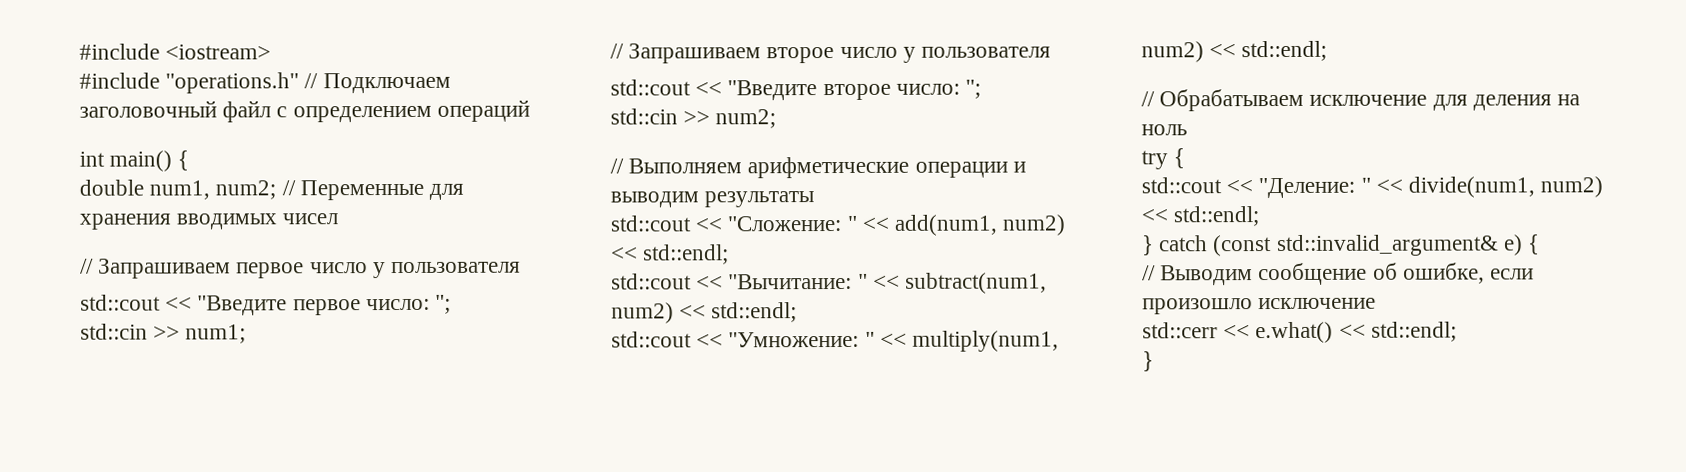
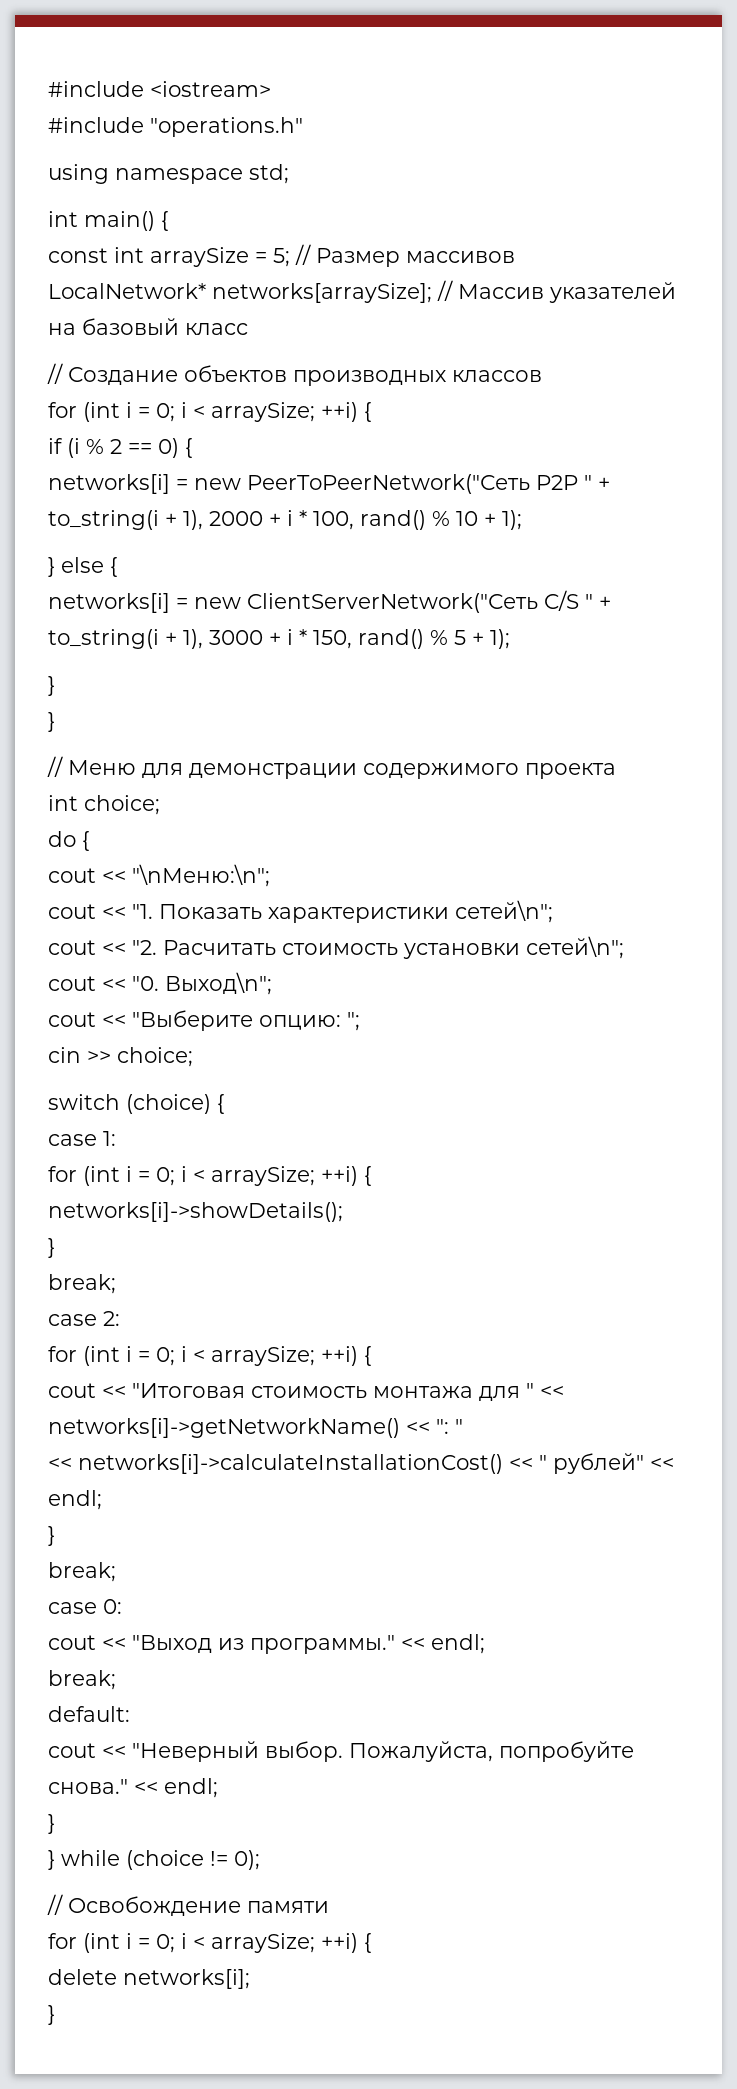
- #include "operations.h" // Подключаем заголовочный файл с определением операций
+ #include "operations.h"
+ using namespace std;
  int main() {
- double num1, num2; // Переменные для хранения вводимых чисел
- // Запрашиваем первое число у пользователя
- std::cout << "Введите первое число: ";
- std::cin >> num1;
- // Запрашиваем второе число у пользователя
- std::cout << "Введите второе число: ";
- std::cin >> num2;
- // Выполняем арифметические операции и выводим результаты
- std::cout << "Сложение: " << add(num1, num2) << std::endl;
- std::cout << "Вычитание: " << subtract(num1, num2) << std::endl;
- std::cout << "Умножение: " << multiply(num1, num2) << std::endl;
- // Обрабатываем исключение для деления на ноль
- try {
- std::cout << "Деление: " << divide(num1, num2) << std::endl;
- } catch (const std::invalid_argument& e) {
- // Выводим сообщение об ошибке, если произошло исключение
- std::cerr << e.what() << std::endl;
+ const int arraySize = 5; // Размер массивов
+ LocalNetwork* networks[arraySize]; // Массив указателей на базовый класс
+ // Создание объектов производных классов
+ for (int i = 0; i < arraySize; ++i) {
+ if (i % 2 == 0) {
+ networks[i] = new PeerToPeerNetwork("Сеть P2P " + to_string(i + 1), 2000 + i * 100, rand() % 10 + 1);
+ } else {
+ networks[i] = new ClientServerNetwork("Сеть C/S " + to_string(i + 1), 3000 + i * 150, rand() % 5 + 1);
+ }
+ }
+ // Меню для демонстрации содержимого проекта
+ int choice;
+ do {
+ cout << "\nМеню:\n";
+ cout << "1. Показать характеристики сетей\n";
+ cout << "2. Расчитать стоимость установки сетей\n";
+ cout << "0. Выход\n";
+ cout << "Выберите опцию: ";
+ cin >> choice;
+ switch (choice) {
+ case 1:
+ for (int i = 0; i < arraySize; ++i) {
+ networks[i]->showDetails();
+ }
+ break;
+ case 2:
+ for (int i = 0; i < arraySize; ++i) {
+ cout << "Итоговая стоимость монтажа для " << networks[i]->getNetworkName() << ": "
+ << networks[i]->calculateInstallationCost() << " рублей" << endl;
+ }
+ break;
+ case 0:
+ cout << "Выход из программы." << endl;
+ break;
+ default:
+ cout << "Неверный выбор. Пожалуйста, попробуйте снова." << endl;
+ }
+ } while (choice != 0);
+ // Освобождение памяти
+ for (int i = 0; i < arraySize; ++i) {
+ delete networks[i];

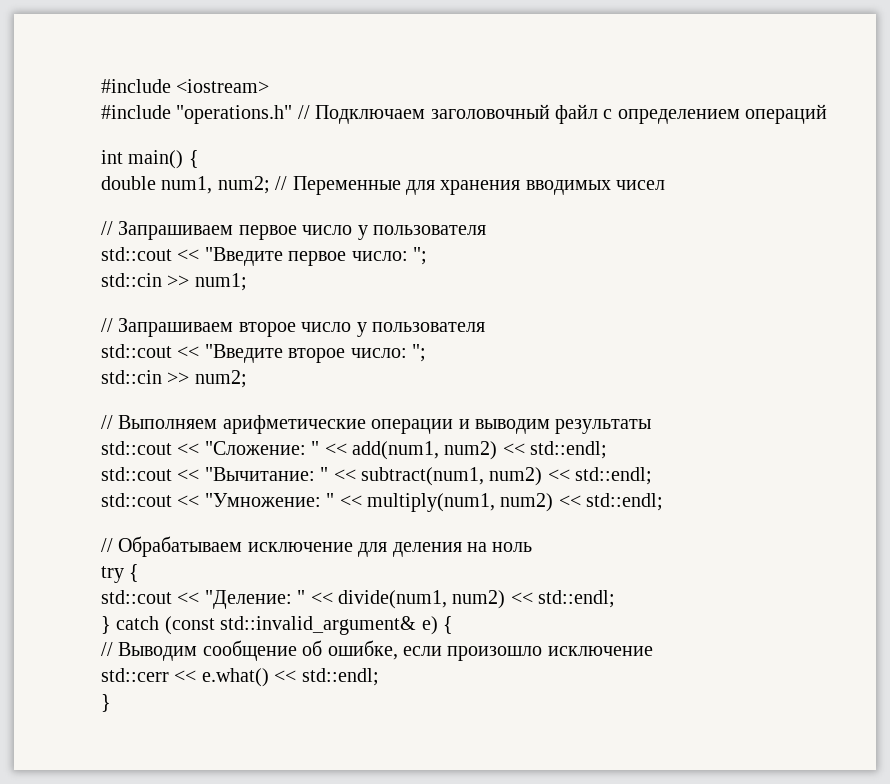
- #include "operations.h"
- using namespace std;
+ #include "operations.h" // Подключаем заголовочный файл с определением операций
  int main() {
- const int arraySize = 5; // Размер массивов
- LocalNetwork* networks[arraySize]; // Массив указателей на базовый класс
- // Создание объектов производных классов
- for (int i = 0; i < arraySize; ++i) {
- if (i % 2 == 0) {
- networks[i] = new PeerToPeerNetwork("Сеть P2P " + to_string(i + 1), 2000 + i * 100, rand() % 10 + 1);
- } else {
- networks[i] = new ClientServerNetwork("Сеть C/S " + to_string(i + 1), 3000 + i * 150, rand() % 5 + 1);
- }
- }
- // Меню для демонстрации содержимого проекта
- int choice;
- do {
- cout << "\nМеню:\n";
- cout << "1. Показать характеристики сетей\n";
- cout << "2. Расчитать стоимость установки сетей\n";
- cout << "0. Выход\n";
- cout << "Выберите опцию: ";
- cin >> choice;
- switch (choice) {
- case 1:
- for (int i = 0; i < arraySize; ++i) {
- networks[i]->showDetails();
- }
- break;
- case 2:
- for (int i = 0; i < arraySize; ++i) {
- cout << "Итоговая стоимость монтажа для " << networks[i]->getNetworkName() << ": "
- << networks[i]->calculateInstallationCost() << " рублей" << endl;
- }
- break;
- case 0:
- cout << "Выход из программы." << endl;
- break;
- default:
- cout << "Неверный выбор. Пожалуйста, попробуйте снова." << endl;
- }
- } while (choice != 0);
- // Освобождение памяти
- for (int i = 0; i < arraySize; ++i) {
- delete networks[i];
+ double num1, num2; // Переменные для хранения вводимых чисел
+ // Запрашиваем первое число у пользователя
+ std::cout << "Введите первое число: ";
+ std::cin >> num1;
+ // Запрашиваем второе число у пользователя
+ std::cout << "Введите второе число: ";
+ std::cin >> num2;
+ // Выполняем арифметические операции и выводим результаты
+ std::cout << "Сложение: " << add(num1, num2) << std::endl;
+ std::cout << "Вычитание: " << subtract(num1, num2) << std::endl;
+ std::cout << "Умножение: " << multiply(num1, num2) << std::endl;
+ // Обрабатываем исключение для деления на ноль
+ try {
+ std::cout << "Деление: " << divide(num1, num2) << std::endl;
+ } catch (const std::invalid_argument& e) {
+ // Выводим сообщение об ошибке, если произошло исключение
+ std::cerr << e.what() << std::endl;

